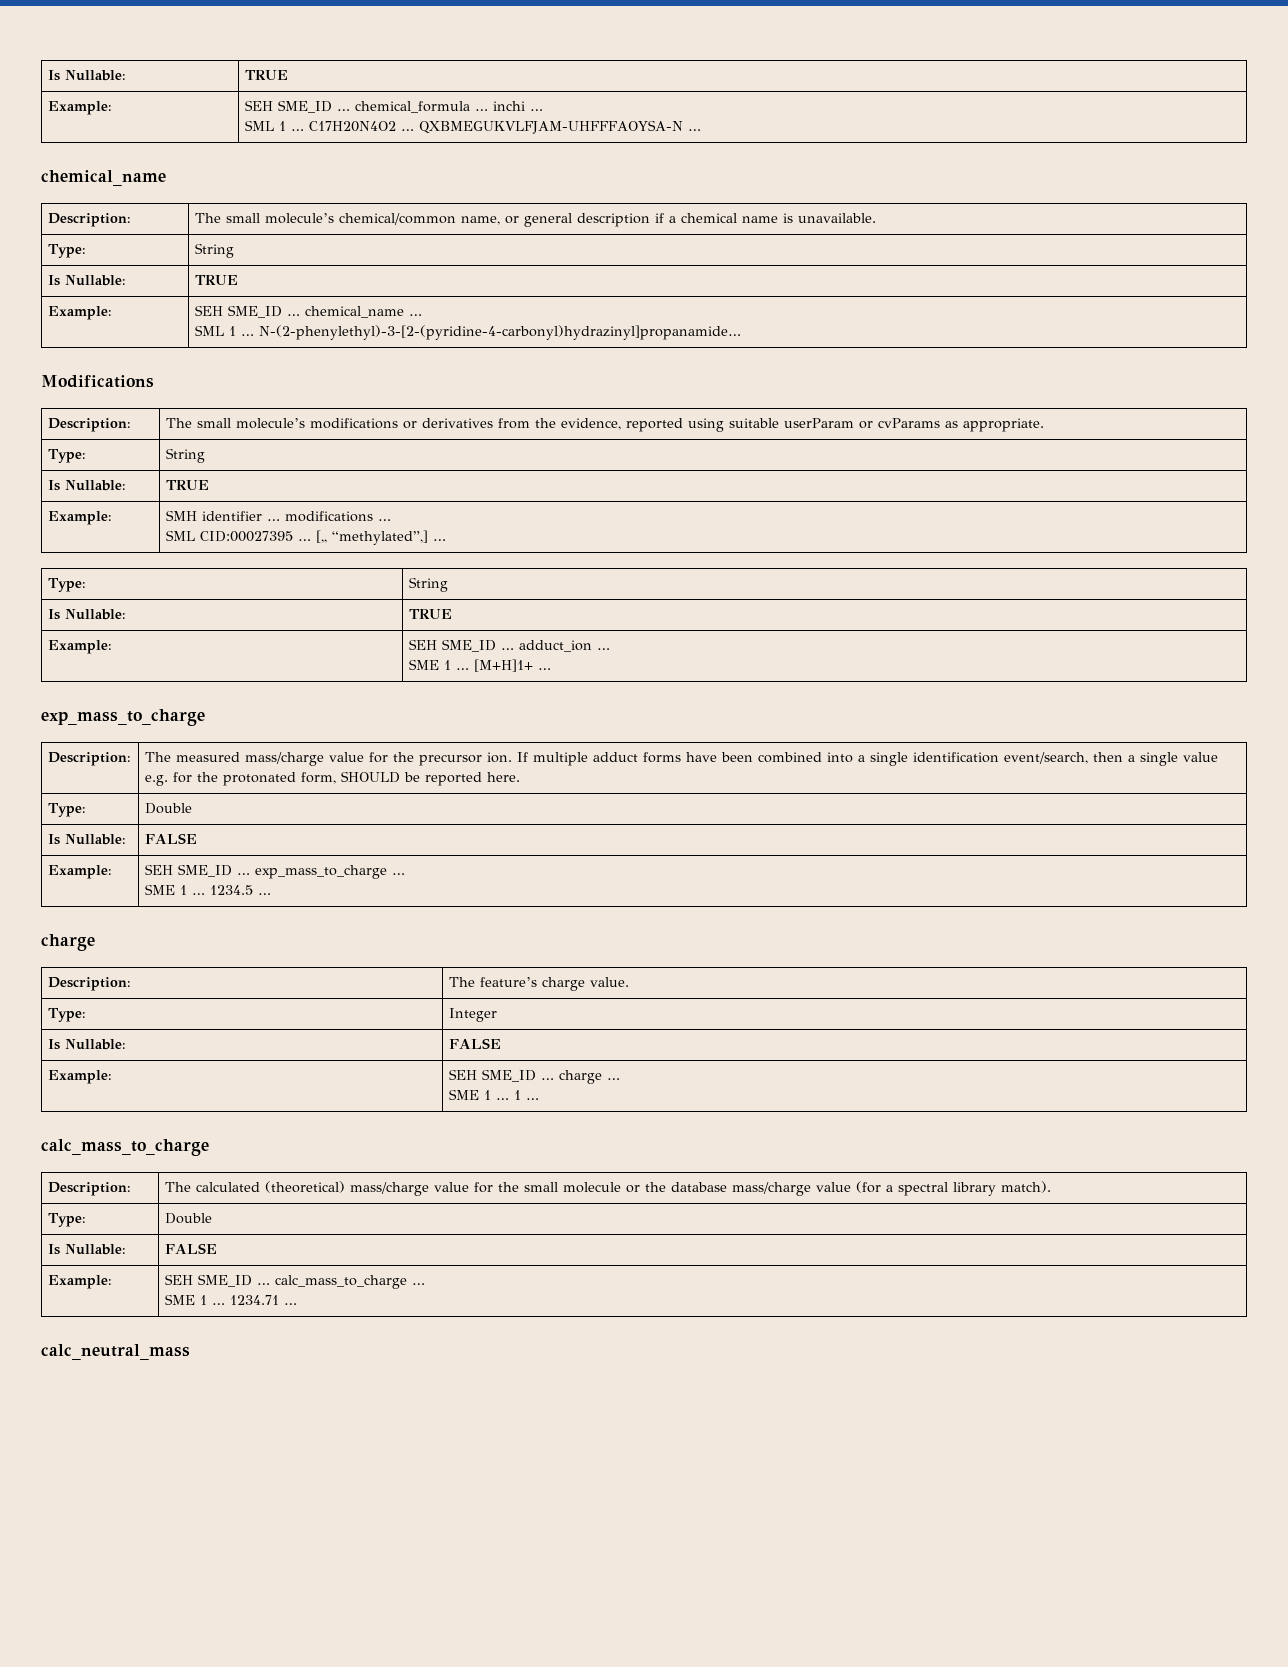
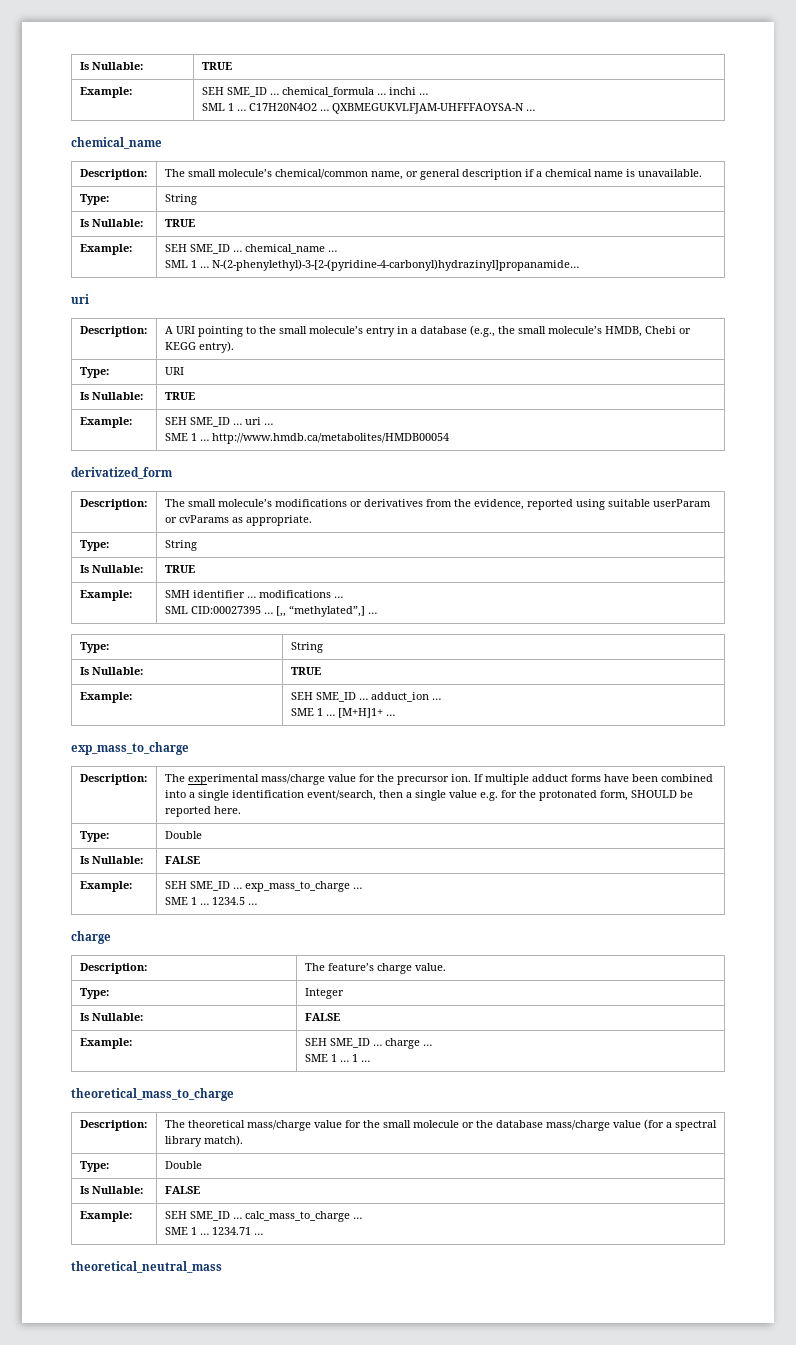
  Example: | SEH SME_ID … chemical_name …
  SML 1 … N-(2-phenylethyl)-3-[2-(pyridine-4-carbonyl)hydrazinyl]propanamide…
- Modifications
+ uri
+ Description: | A URI pointing to the small molecule’s entry in a database (e.g., the small molecule’s HMDB, Chebi or KEGG entry).
+ Type: | URI
+ Is Nullable: | TRUE
+ Example: | SEH SME_ID … uri …
+ SME 1 … http://www.hmdb.ca/metabolites/HMDB00054
+ derivatized_form
- Description: | The measured mass/charge value for the precursor ion. If multiple adduct forms have been combined into a single identification event/search, then a single value e.g. for the protonated form, SHOULD be reported here.
+ Description: | The experimental mass/charge value for the precursor ion. If multiple adduct forms have been combined into a single identification event/search, then a single value e.g. for the protonated form, SHOULD be reported here.
  Example: | SEH SME_ID … charge …
  SME 1 … 1 …
- calc_mass_to_charge
- Description: | The calculated (theoretical) mass/charge value for the small molecule or the database mass/charge value (for a spectral library match).
+ theoretical_mass_to_charge
+ Description: | The theoretical mass/charge value for the small molecule or the database mass/charge value (for a spectral library match).
- calc_neutral_mass
+ theoretical_neutral_mass

